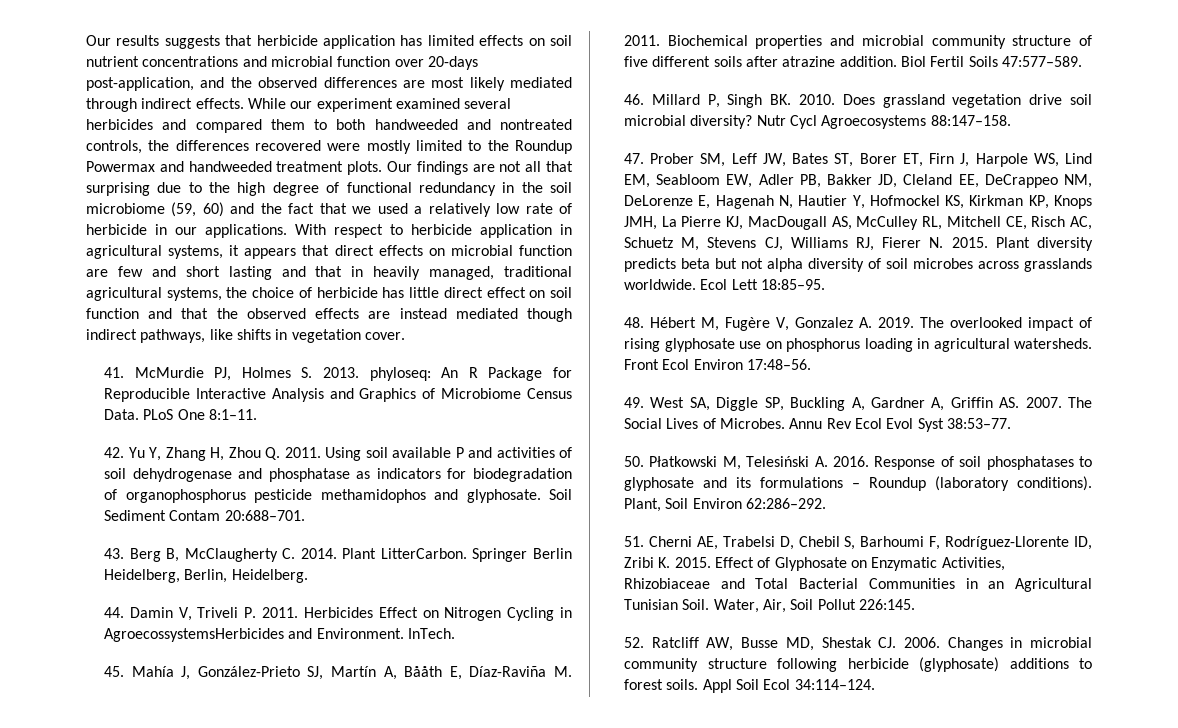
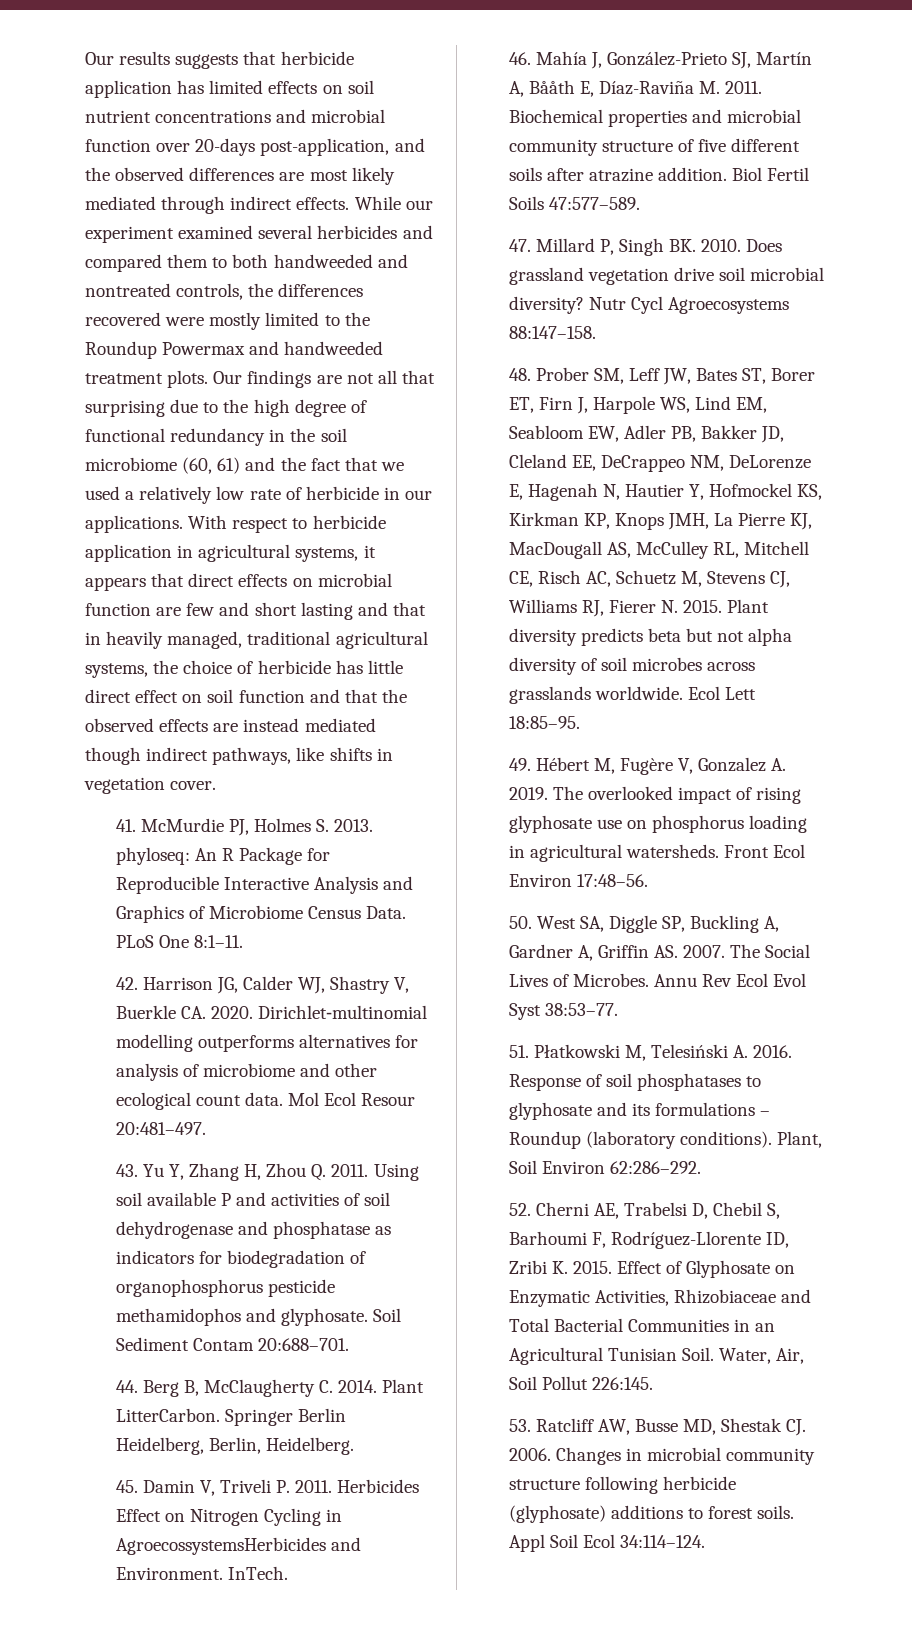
- Our findings are not all that surprising due to the high degree of functional redundancy in the soil microbiome (59, 60) and the fact that we used a relatively low rate of herbicide in our applications.
+ Our findings are not all that surprising due to the high degree of functional redundancy in the soil microbiome (60, 61) and the fact that we used a relatively low rate of herbicide in our applications.
- 42. Yu Y, Zhang H, Zhou Q. 2011.
+ 42. Harrison JG, Calder WJ, Shastry V, Buerkle CA. 2020. Dirichlet‐multinomial modelling outperforms alternatives for analysis of microbiome and other ecological count data. Mol Ecol Resour 20:481–497.
+ 43. Yu Y, Zhang H, Zhou Q. 2011.
- 43. Berg B, McClaugherty C. 2014.
+ 44. Berg B, McClaugherty C. 2014.
- 44. Damin V, Triveli P. 2011.
+ 45. Damin V, Triveli P. 2011.
- 45. Mahía J, González-Prieto SJ, Martín A, Bååth E, Díaz-Raviña M. 2011.
+ 46. Mahía J, González-Prieto SJ, Martín A, Bååth E, Díaz-Raviña M. 2011.
- 46. Millard P, Singh BK. 2010.
+ 47. Millard P, Singh BK. 2010.
- 47. Prober SM, Leff JW, Bates ST, Borer ET, Firn J, Harpole WS, Lind EM, Seabloom EW, Adler PB, Bakker JD, Cleland EE, DeCrappeo NM, DeLorenze E, Hagenah N, Hautier Y, Hofmockel KS, Kirkman KP, Knops JMH, La Pierre KJ, MacDougall AS, McCulley RL, Mitchell CE, Risch AC, Schuetz M, Stevens CJ, Williams RJ, Fierer N. 2015.
+ 48. Prober SM, Leff JW, Bates ST, Borer ET, Firn J, Harpole WS, Lind EM, Seabloom EW, Adler PB, Bakker JD, Cleland EE, DeCrappeo NM, DeLorenze E, Hagenah N, Hautier Y, Hofmockel KS, Kirkman KP, Knops JMH, La Pierre KJ, MacDougall AS, McCulley RL, Mitchell CE, Risch AC, Schuetz M, Stevens CJ, Williams RJ, Fierer N. 2015.
- 48. Hébert M, Fugère V, Gonzalez A. 2019.
+ 49. Hébert M, Fugère V, Gonzalez A. 2019.
- 49. West SA, Diggle SP, Buckling A, Gardner A, Griffin AS. 2007.
+ 50. West SA, Diggle SP, Buckling A, Gardner A, Griffin AS. 2007.
- 50. Płatkowski M, Telesiński A. 2016.
+ 51. Płatkowski M, Telesiński A. 2016.
- 51. Cherni AE, Trabelsi D, Chebil S, Barhoumi F, Rodríguez-Llorente ID, Zribi K. 2015.
+ 52. Cherni AE, Trabelsi D, Chebil S, Barhoumi F, Rodríguez-Llorente ID, Zribi K. 2015.
- 52. Ratcliff AW, Busse MD, Shestak CJ. 2006.
+ 53. Ratcliff AW, Busse MD, Shestak CJ. 2006.

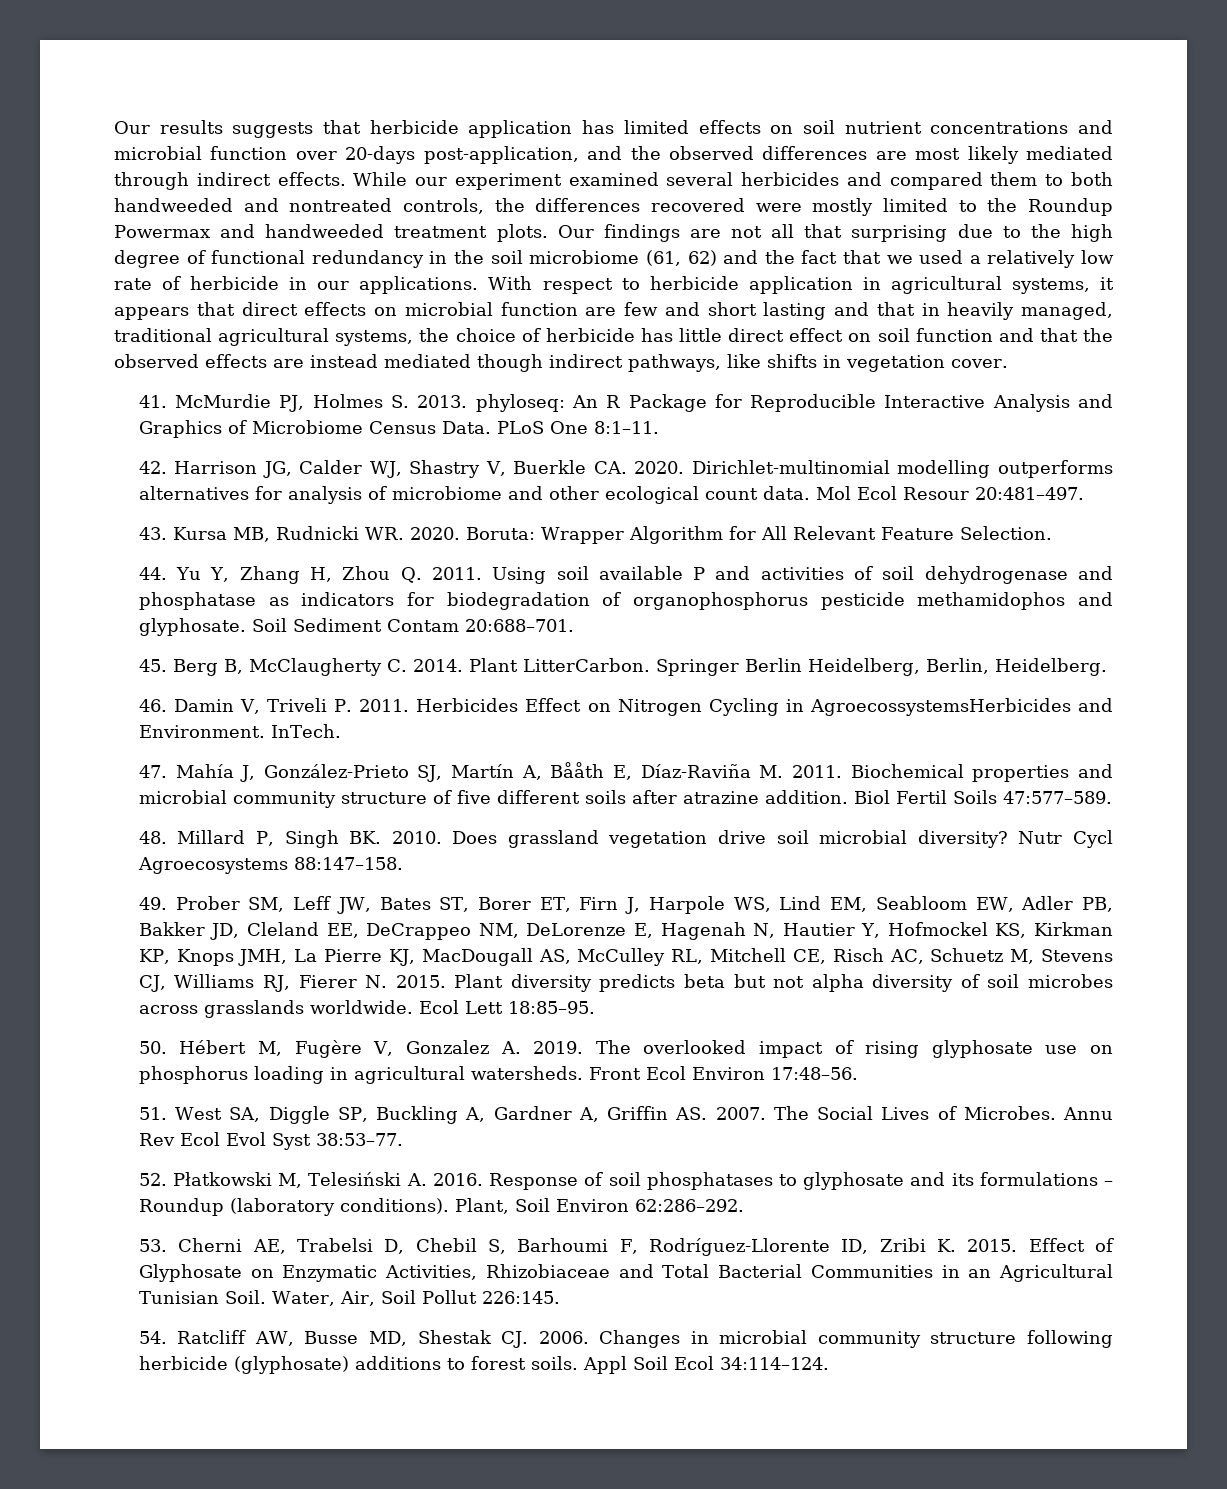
- Our findings are not all that surprising due to the high degree of functional redundancy in the soil microbiome (60, 61) and the fact that we used a relatively low rate of herbicide in our applications.
+ Our findings are not all that surprising due to the high degree of functional redundancy in the soil microbiome (61, 62) and the fact that we used a relatively low rate of herbicide in our applications.
- 43. Yu Y, Zhang H, Zhou Q. 2011.
+ 43. Kursa MB, Rudnicki WR. 2020. Boruta: Wrapper Algorithm for All Relevant Feature Selection.
+ 44. Yu Y, Zhang H, Zhou Q. 2011.
- 44. Berg B, McClaugherty C. 2014.
+ 45. Berg B, McClaugherty C. 2014.
- 45. Damin V, Triveli P. 2011.
+ 46. Damin V, Triveli P. 2011.
- 46. Mahía J, González-Prieto SJ, Martín A, Bååth E, Díaz-Raviña M. 2011.
+ 47. Mahía J, González-Prieto SJ, Martín A, Bååth E, Díaz-Raviña M. 2011.
- 47. Millard P, Singh BK. 2010.
+ 48. Millard P, Singh BK. 2010.
- 48. Prober SM, Leff JW, Bates ST, Borer ET, Firn J, Harpole WS, Lind EM, Seabloom EW, Adler PB, Bakker JD, Cleland EE, DeCrappeo NM, DeLorenze E, Hagenah N, Hautier Y, Hofmockel KS, Kirkman KP, Knops JMH, La Pierre KJ, MacDougall AS, McCulley RL, Mitchell CE, Risch AC, Schuetz M, Stevens CJ, Williams RJ, Fierer N. 2015.
+ 49. Prober SM, Leff JW, Bates ST, Borer ET, Firn J, Harpole WS, Lind EM, Seabloom EW, Adler PB, Bakker JD, Cleland EE, DeCrappeo NM, DeLorenze E, Hagenah N, Hautier Y, Hofmockel KS, Kirkman KP, Knops JMH, La Pierre KJ, MacDougall AS, McCulley RL, Mitchell CE, Risch AC, Schuetz M, Stevens CJ, Williams RJ, Fierer N. 2015.
- 49. Hébert M, Fugère V, Gonzalez A. 2019.
+ 50. Hébert M, Fugère V, Gonzalez A. 2019.
- 50. West SA, Diggle SP, Buckling A, Gardner A, Griffin AS. 2007.
+ 51. West SA, Diggle SP, Buckling A, Gardner A, Griffin AS. 2007.
- 51. Płatkowski M, Telesiński A. 2016.
+ 52. Płatkowski M, Telesiński A. 2016.
- 52. Cherni AE, Trabelsi D, Chebil S, Barhoumi F, Rodríguez-Llorente ID, Zribi K. 2015.
+ 53. Cherni AE, Trabelsi D, Chebil S, Barhoumi F, Rodríguez-Llorente ID, Zribi K. 2015.
- 53. Ratcliff AW, Busse MD, Shestak CJ. 2006.
+ 54. Ratcliff AW, Busse MD, Shestak CJ. 2006.

